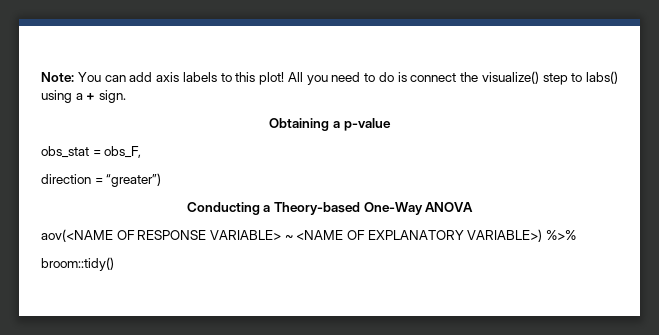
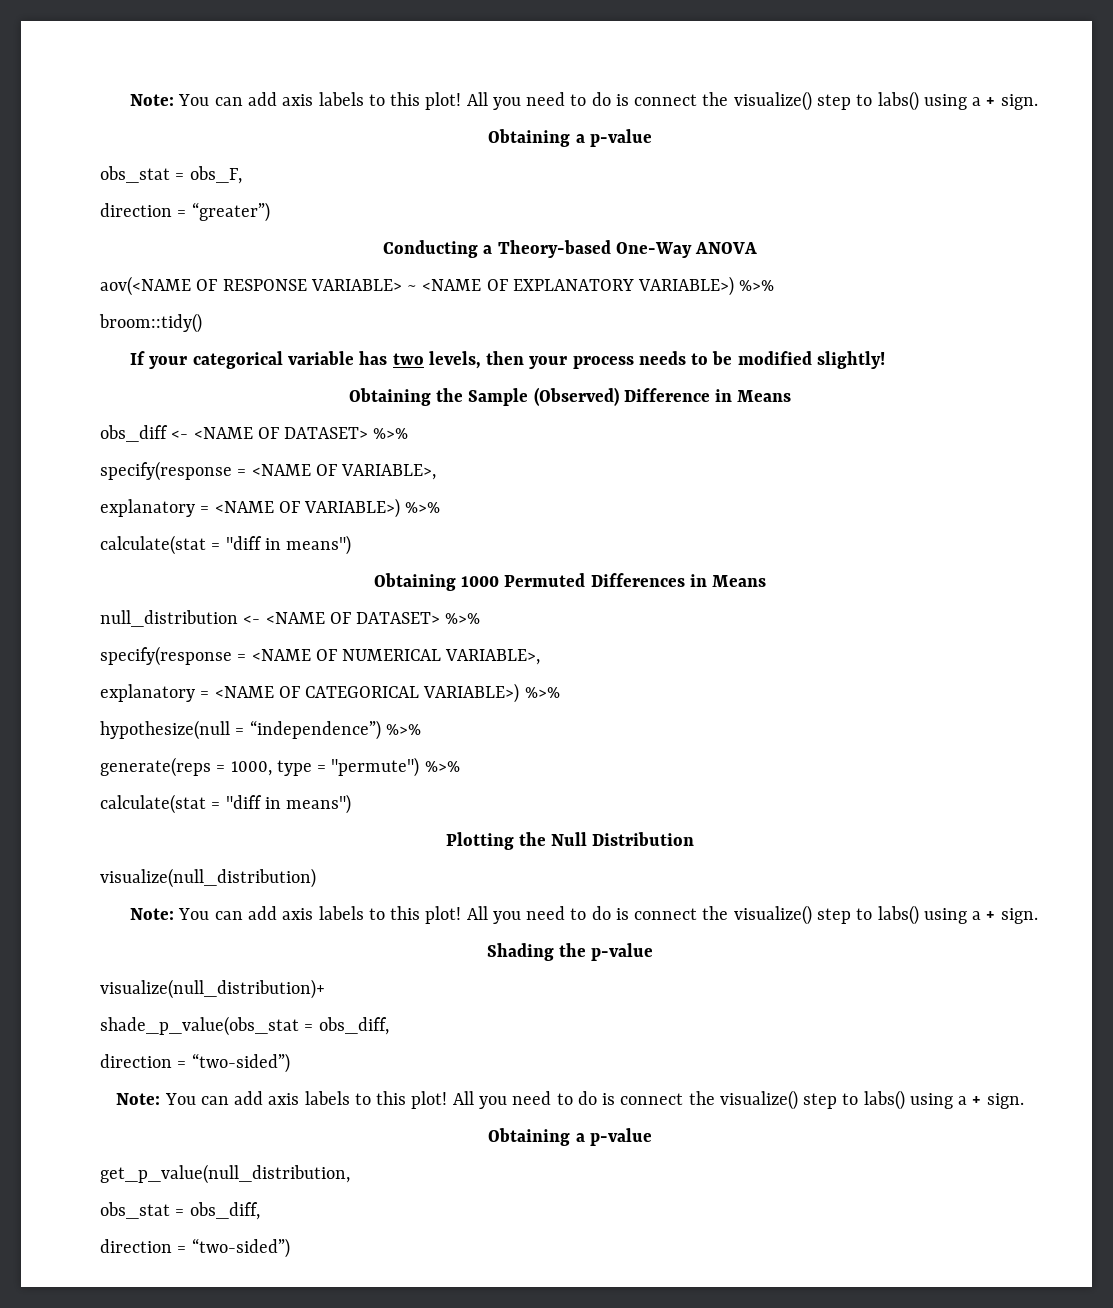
+ If your categorical variable has two levels, then your process needs to be modified slightly!
+ Obtaining the Sample (Observed) Difference in Means
+ obs_diff <- <NAME OF DATASET> %>%
+ specify(response = <NAME OF VARIABLE>,
+ explanatory = <NAME OF VARIABLE>) %>%
+ calculate(stat = "diff in means")
+ Obtaining 1000 Permuted Differences in Means
+ null_distribution <- <NAME OF DATASET> %>%
+ specify(response = <NAME OF NUMERICAL VARIABLE>,
+ explanatory = <NAME OF CATEGORICAL VARIABLE>) %>%
+ hypothesize(null = “independence”) %>%
+ generate(reps = 1000, type = "permute") %>%
+ calculate(stat = "diff in means")
+ Plotting the Null Distribution
+ visualize(null_distribution)
+ Note: You can add axis labels to this plot! All you need to do is connect the visualize() step to labs() using a + sign.
+ Shading the p-value
+ visualize(null_distribution)+
+ shade_p_value(obs_stat = obs_diff,
+ direction = “two-sided”)
+ Note: You can add axis labels to this plot! All you need to do is connect the visualize() step to labs() using a + sign.
+ Obtaining a p-value
+ get_p_value(null_distribution,
+ obs_stat = obs_diff,
+ direction = “two-sided”)

